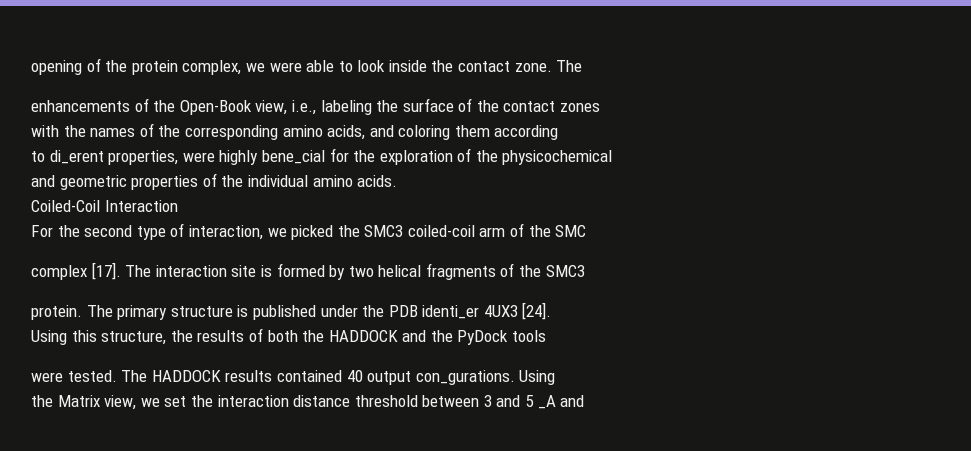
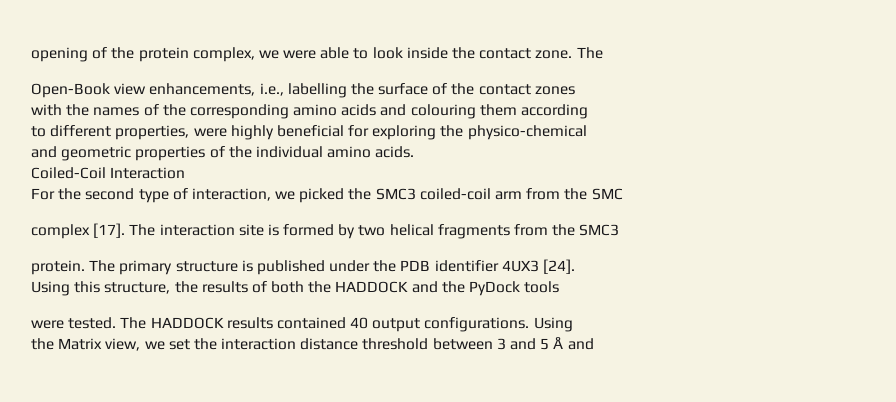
- enhancements of the Open-Book view, i.e., labeling the surface of the contact zones
+ Open-Book view enhancements, i.e., labelling the surface of the contact zones
- with the names of the corresponding amino acids, and coloring them according
+ with the names of the corresponding amino acids and colouring them according
- to di_erent properties, were highly bene_cial for the exploration of the physicochemical
+ to different properties, were highly beneficial for exploring the physico-chemical
- For the second type of interaction, we picked the SMC3 coiled-coil arm of the SMC
+ For the second type of interaction, we picked the SMC3 coiled-coil arm from the SMC
- The interaction site is formed by two helical fragments of the SMC3
+ The interaction site is formed by two helical fragments from the SMC3
- The primary structure is published under the PDB identi_er 4UX3 [24].
+ The primary structure is published under the PDB identifier 4UX3 [24].
- The HADDOCK results contained 40 output con_gurations.
+ The HADDOCK results contained 40 output configurations.
- the Matrix view, we set the interaction distance threshold between 3 and 5 _A and
+ the Matrix view, we set the interaction distance threshold between 3 and 5 Å and

